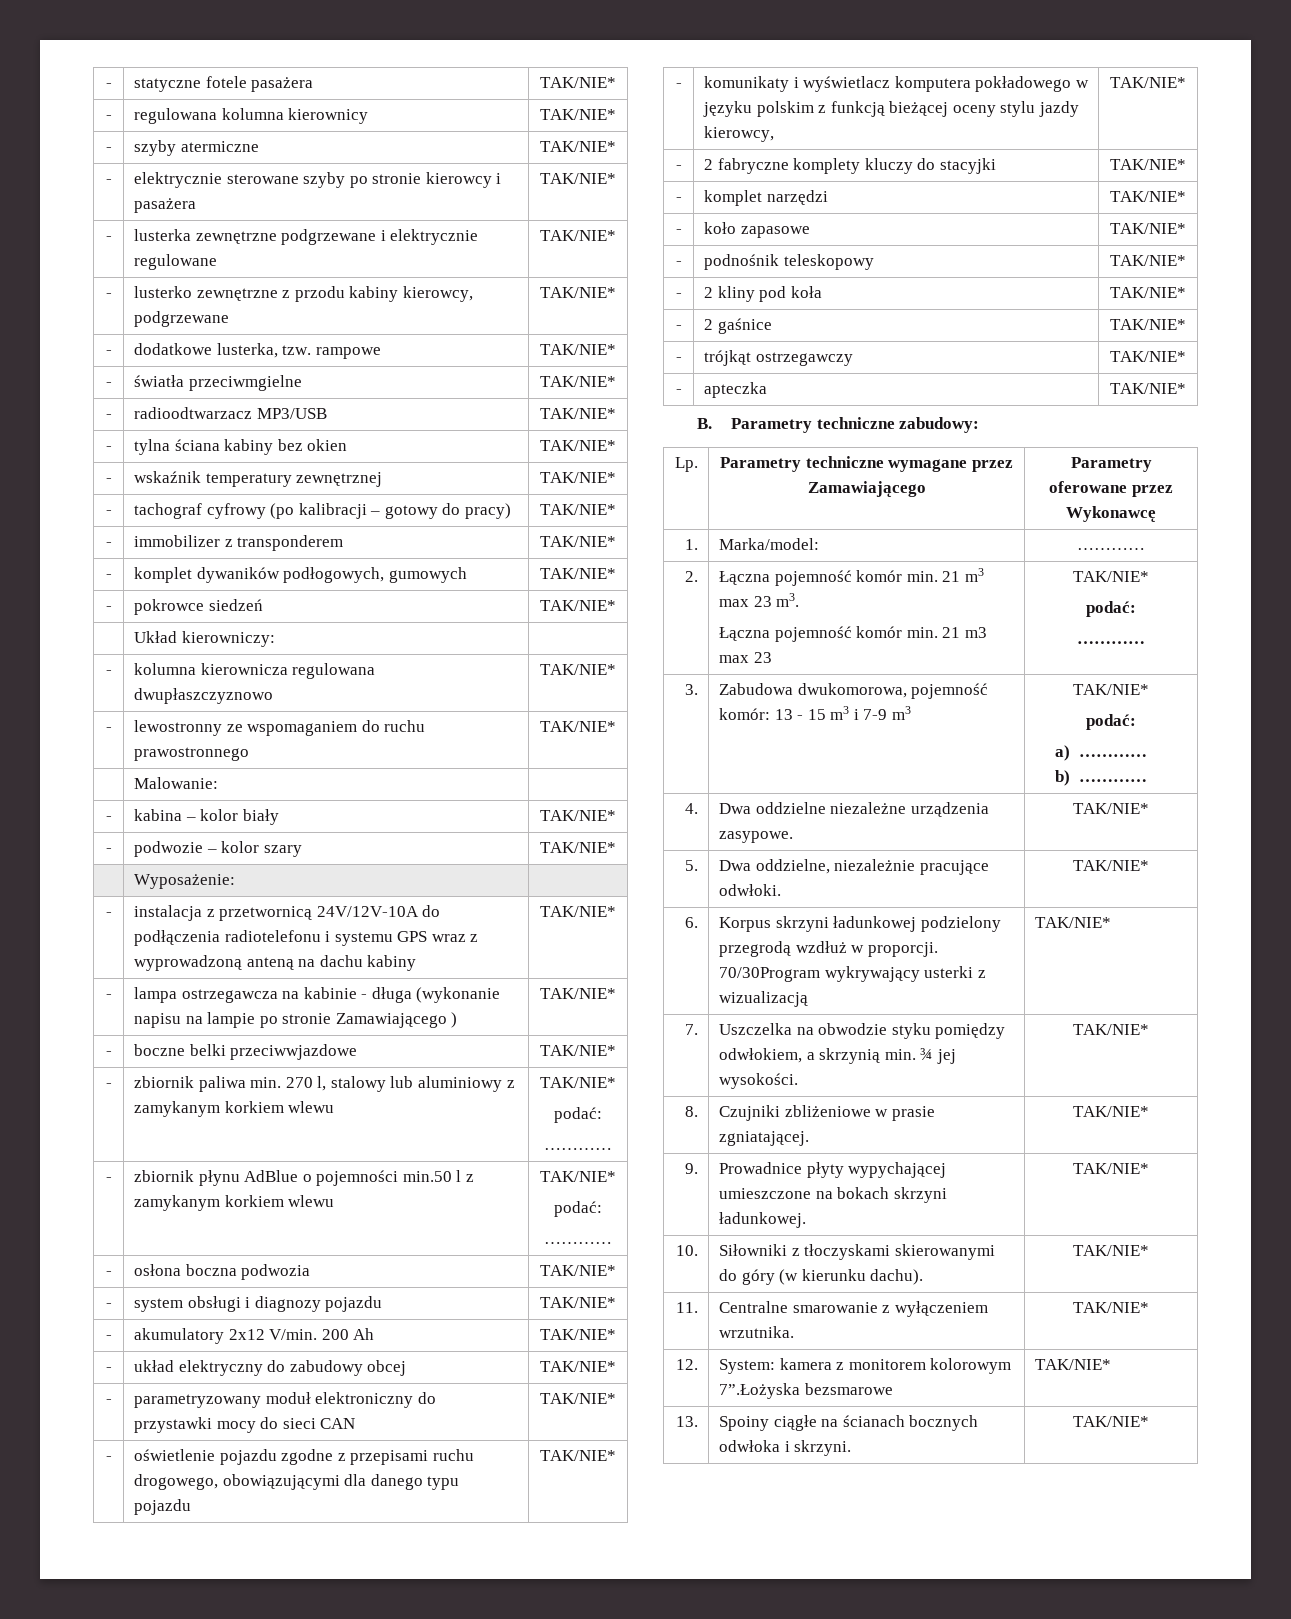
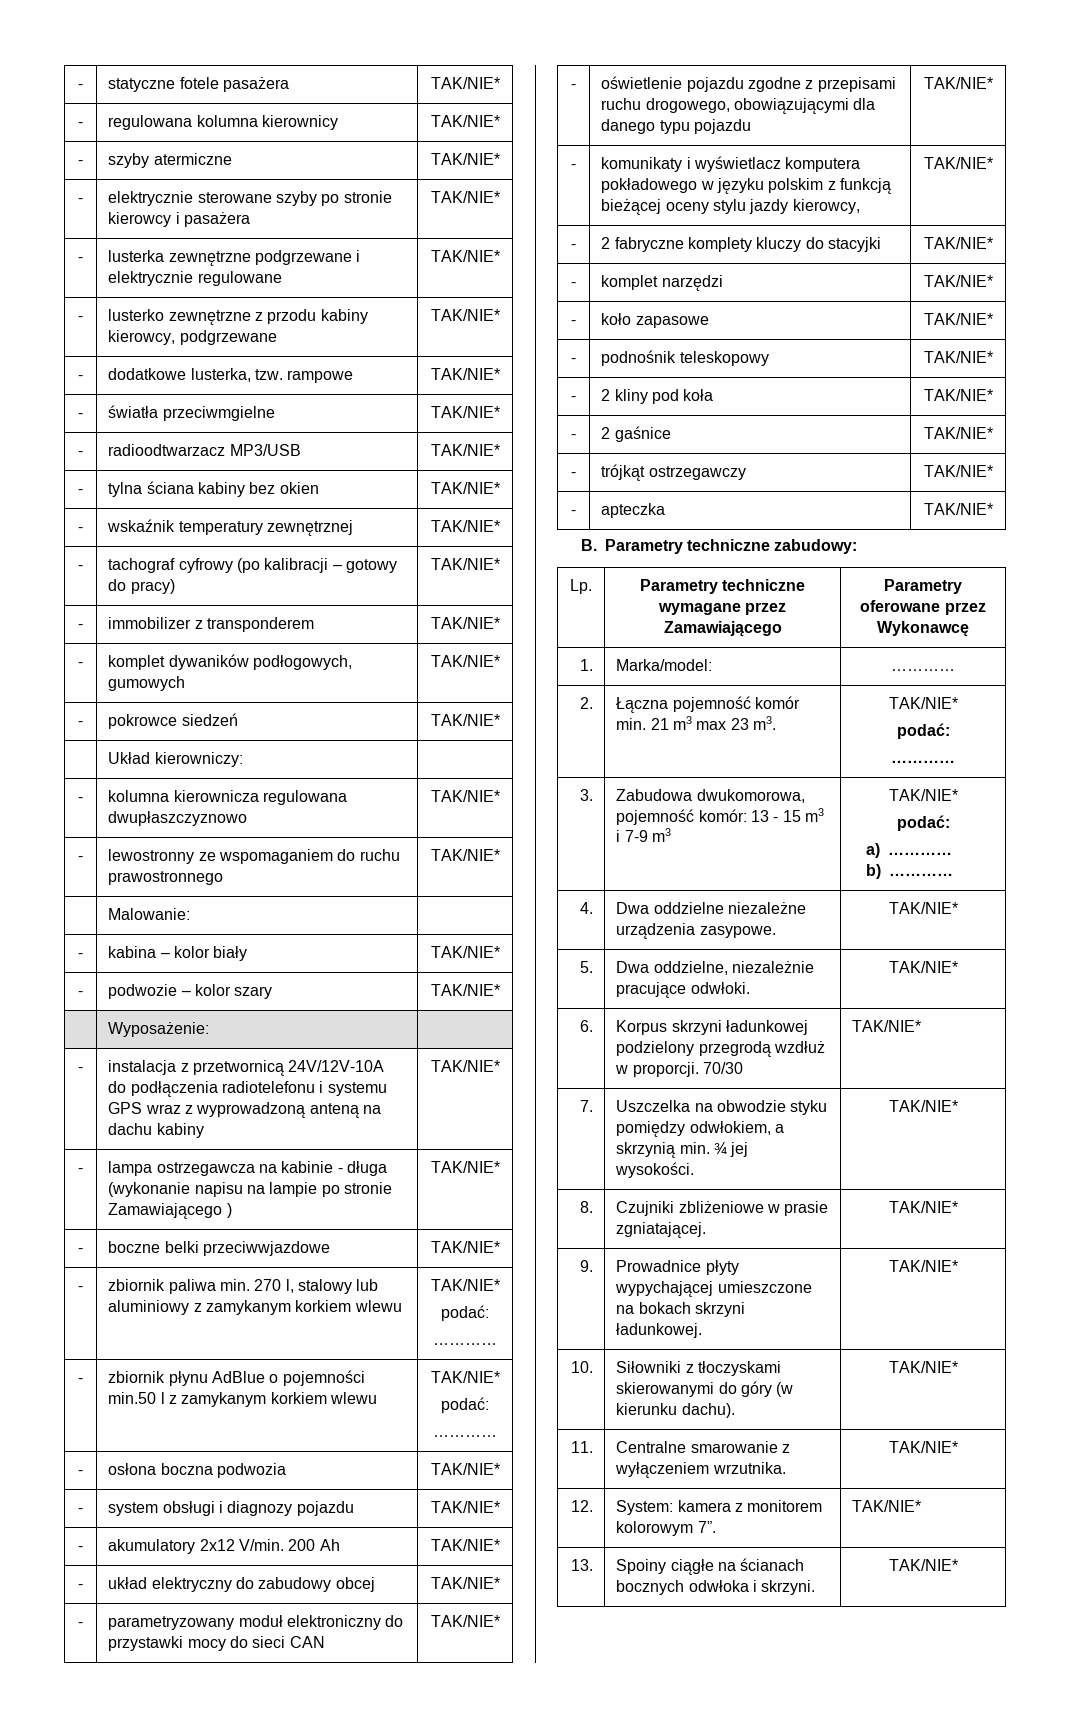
- 2. | Łączna pojemność komór min. 21 m3 max 23 m3.
- Łączna pojemność komór min. 21 m3 max 23 | TAK/NIE*
+ 2. | Łączna pojemność komór min. 21 m3 max 23 m3. | TAK/NIE*
- 6. | Korpus skrzyni ładunkowej podzielony przegrodą wzdłuż w proporcji. 70/30Program wykrywający usterki z wizualizacją | TAK/NIE*
+ 6. | Korpus skrzyni ładunkowej podzielony przegrodą wzdłuż w proporcji. 70/30 | TAK/NIE*
- 12. | System: kamera z monitorem kolorowym 7”.Łożyska bezsmarowe | TAK/NIE*
+ 12. | System: kamera z monitorem kolorowym 7”. | TAK/NIE*

